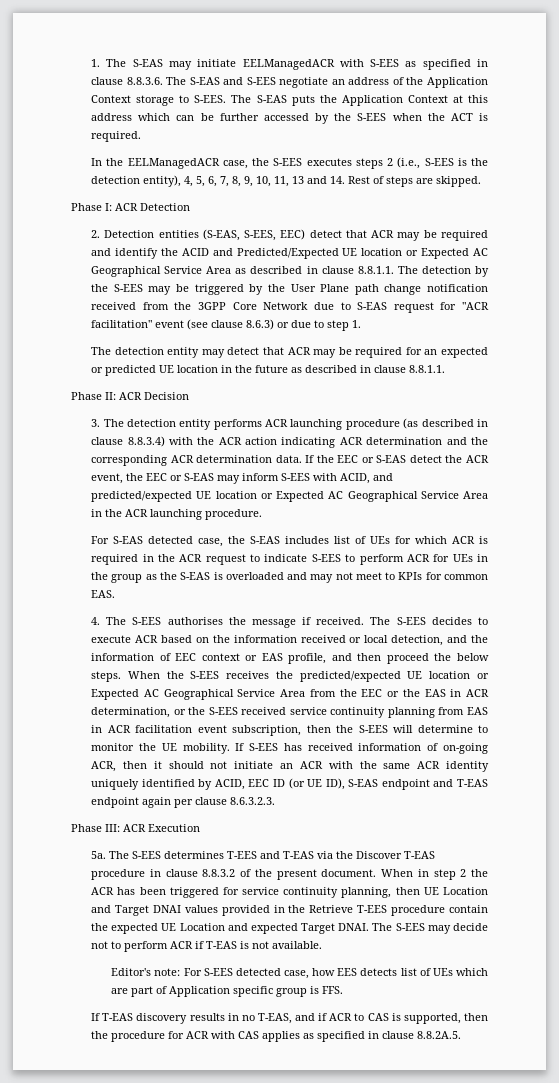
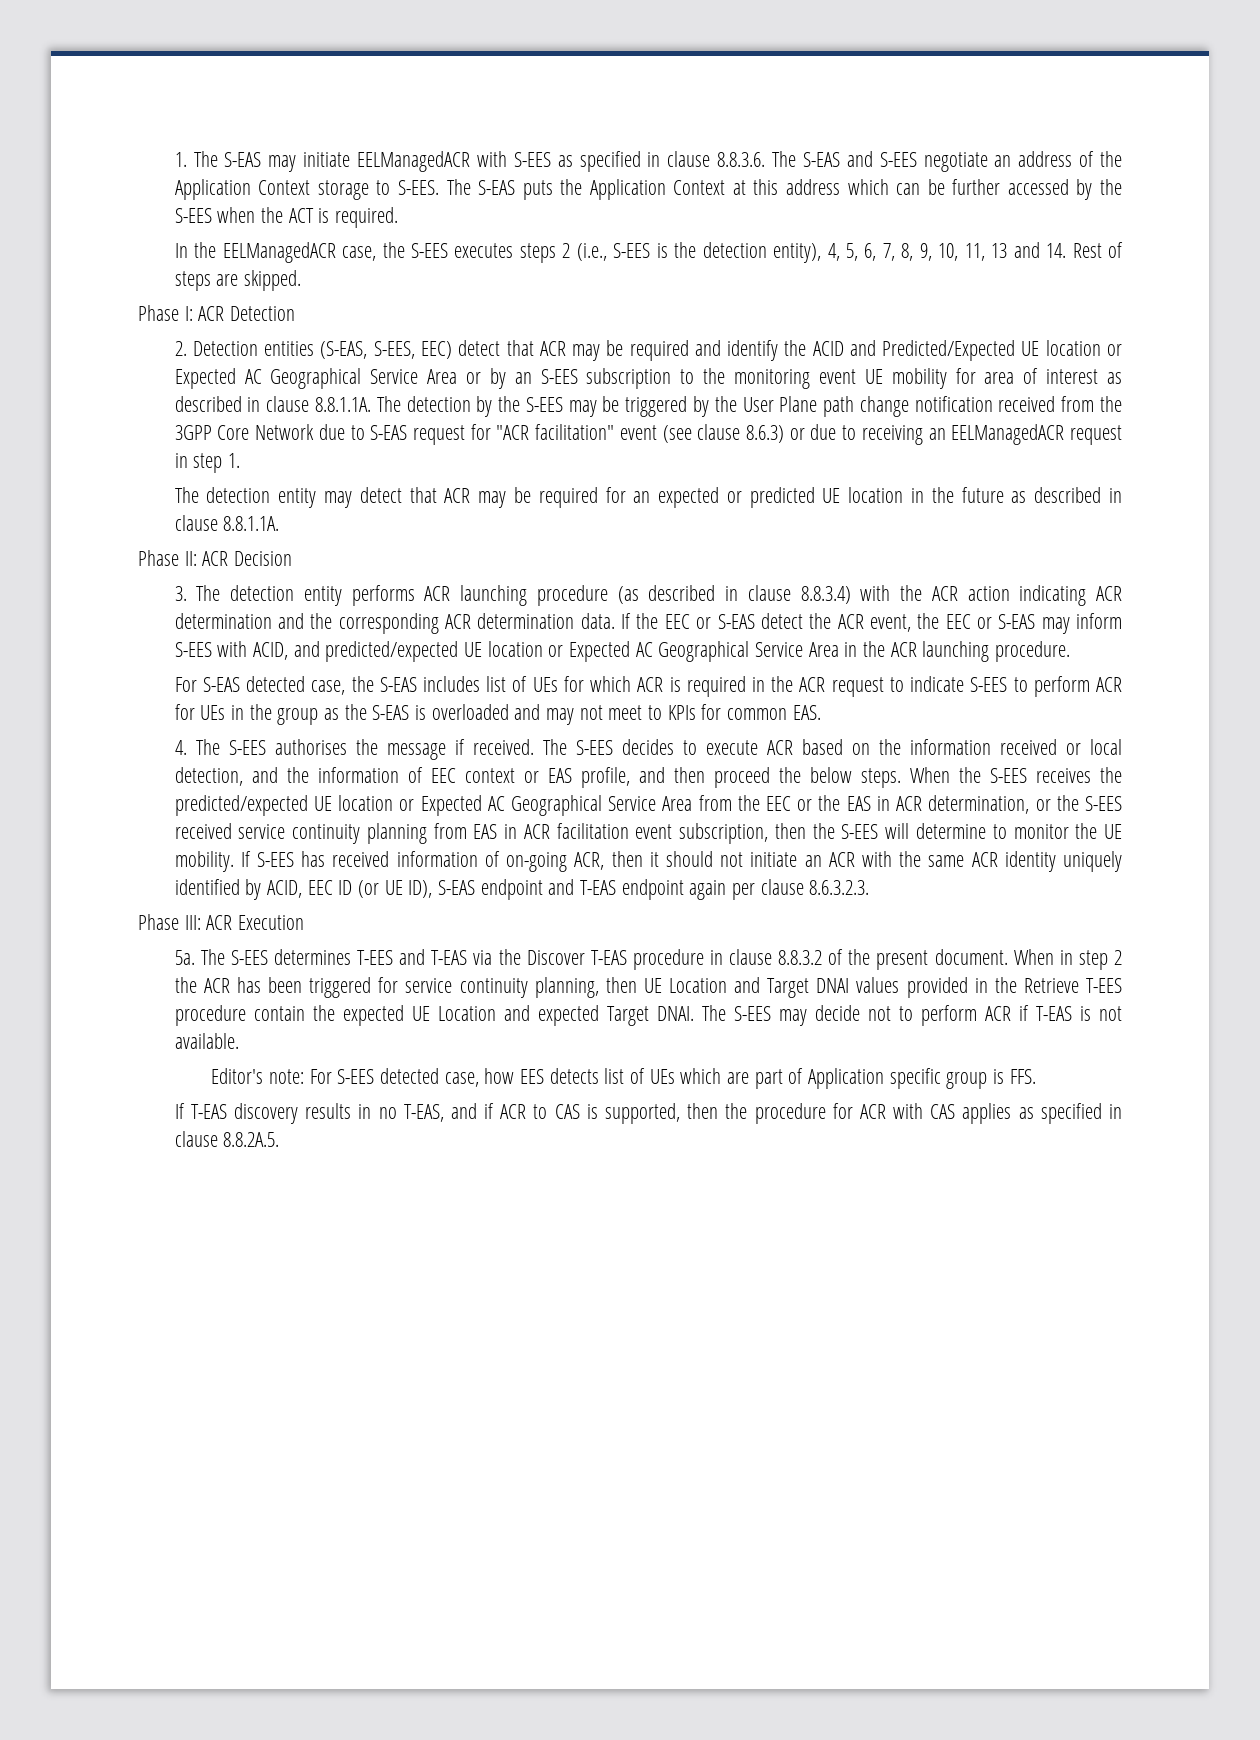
- 2. Detection entities (S-EAS, S-EES, EEC) detect that ACR may be required and identify the ACID and Predicted/Expected UE location or Expected AC Geographical Service Area as described in clause 8.8.1.1. The detection by the S-EES may be triggered by the User Plane path change notification received from the 3GPP Core Network due to S-EAS request for "ACR facilitation" event (see clause 8.6.3) or due to step 1.
+ 2. Detection entities (S-EAS, S-EES, EEC) detect that ACR may be required and identify the ACID and Predicted/Expected UE location or Expected AC Geographical Service Area or by an S-EES subscription to the monitoring event UE mobility for area of interest as described in clause 8.8.1.1A. The detection by the S-EES may be triggered by the User Plane path change notification received from the 3GPP Core Network due to S-EAS request for "ACR facilitation" event (see clause 8.6.3) or due to receiving an EELManagedACR request in step 1.
- The detection entity may detect that ACR may be required for an expected or predicted UE location in the future as described in clause 8.8.1.1.
+ The detection entity may detect that ACR may be required for an expected or predicted UE location in the future as described in clause 8.8.1.1A.

